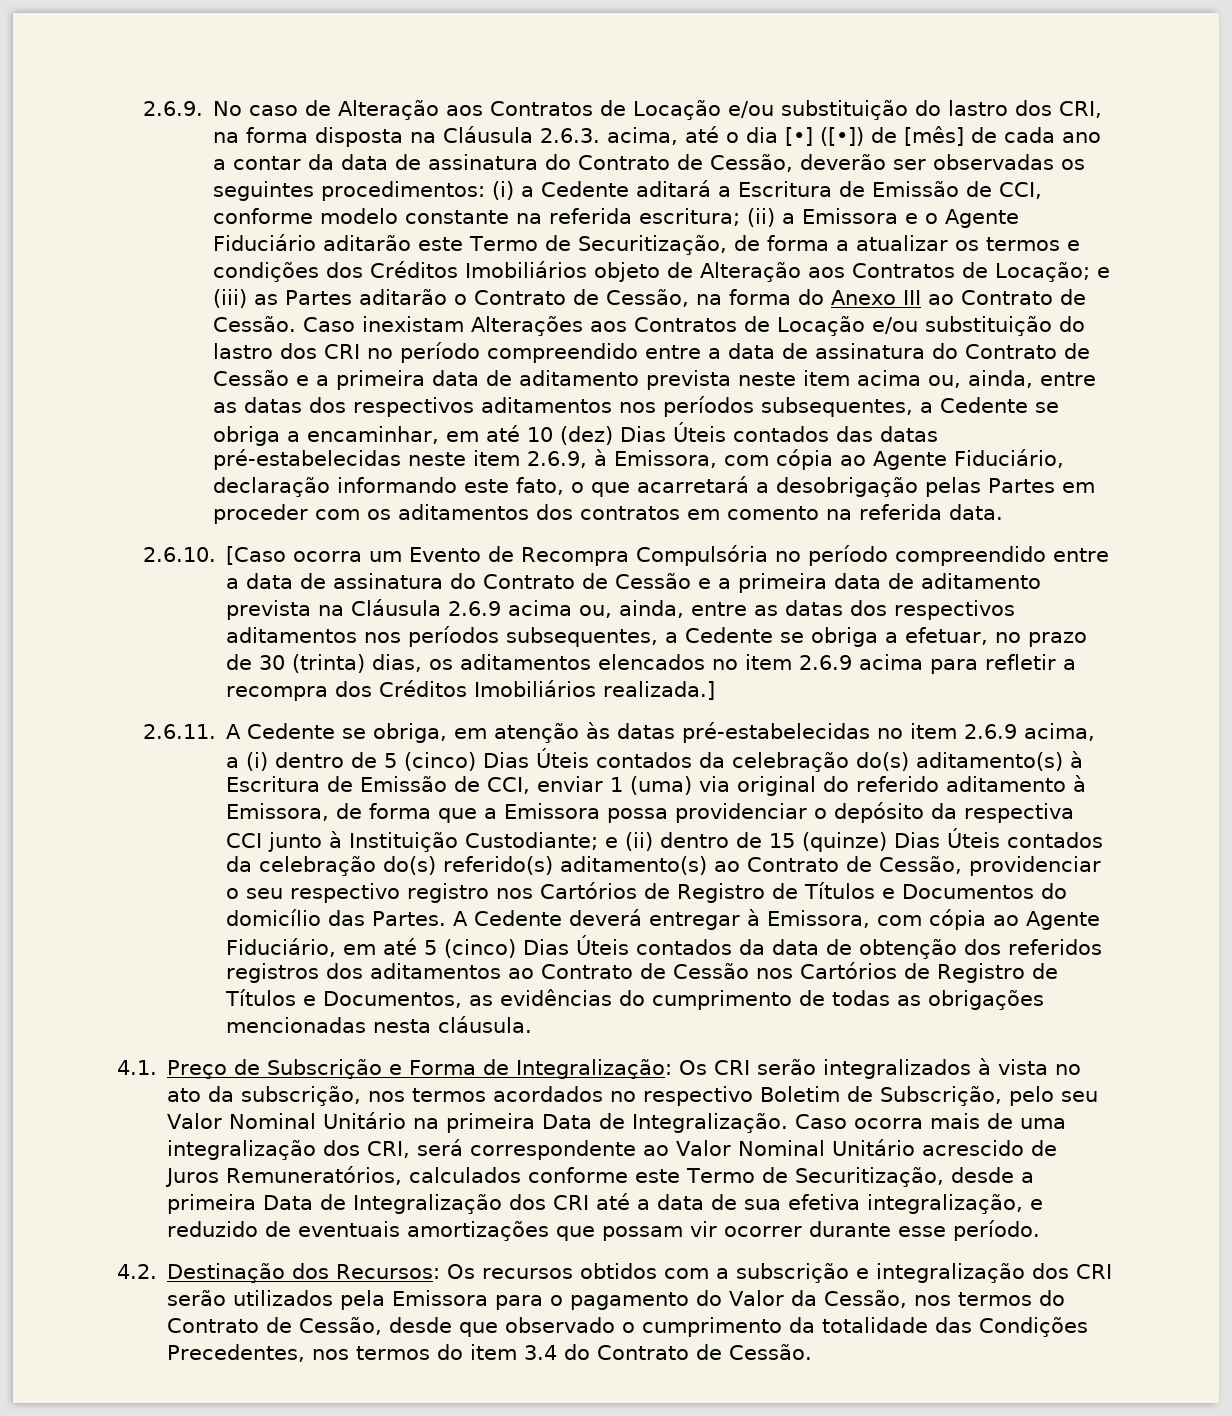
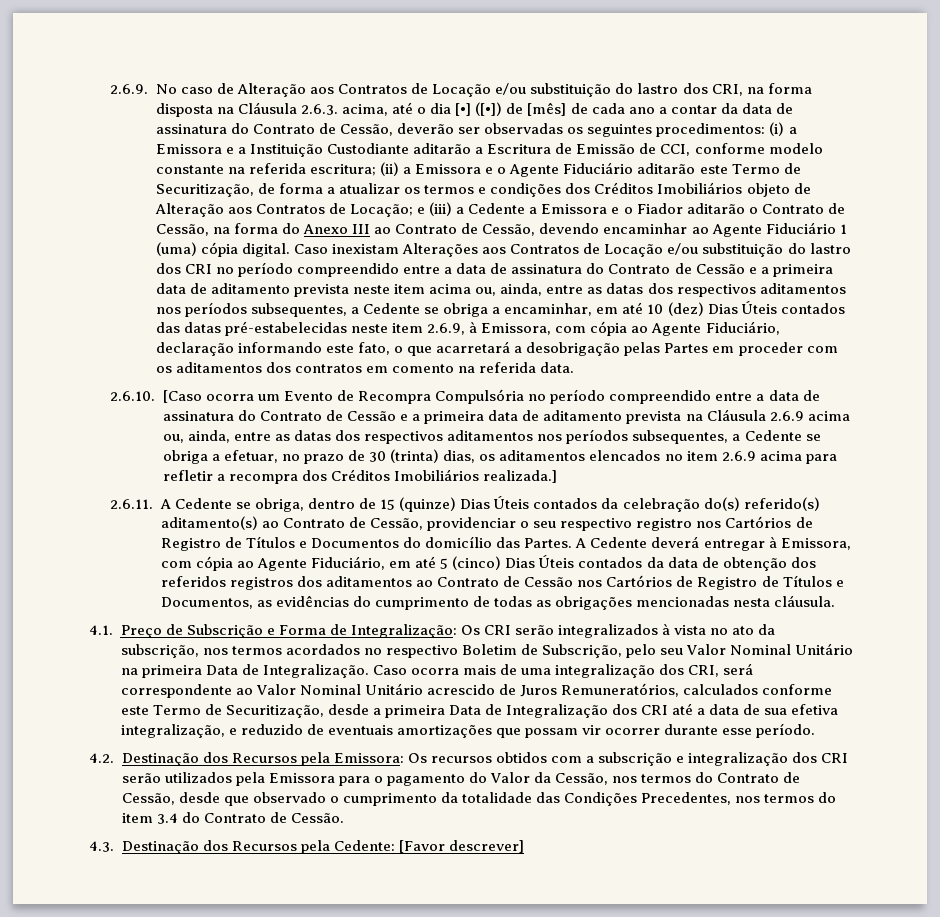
- (i) a Cedente aditará a Escritura de Emissão de CCI, conforme modelo constante na referida escritura;
+ (i) a Emissora e a Instituição Custodiante aditarão a Escritura de Emissão de CCI, conforme modelo constante na referida escritura;
- e (iii) as Partes aditarão o Contrato de Cessão, na forma do Anexo III ao Contrato de Cessão.
+ e (iii) a Cedente a Emissora e o Fiador aditarão o Contrato de Cessão, na forma do Anexo III ao Contrato de Cessão, devendo encaminhar ao Agente Fiduciário 1 (uma) cópia digital.
- 2.6.11. A Cedente se obriga, em atenção às datas pré-estabelecidas no item 2.6.9 acima, a (i) dentro de 5 (cinco) Dias Úteis contados da celebração do(s) aditamento(s) à Escritura de Emissão de CCI, enviar 1 (uma) via original do referido aditamento à Emissora, de forma que a Emissora possa providenciar o depósito da respectiva CCI junto à Instituição Custodiante; e (ii) dentro de 15 (quinze) Dias Úteis contados da celebração do(s) referido(s) aditamento(s) ao Contrato de Cessão, providenciar o seu respectivo registro nos Cartórios de Registro de Títulos e Documentos do domicílio das Partes.
+ 2.6.11. A Cedente se obriga, dentro de 15 (quinze) Dias Úteis contados da celebração do(s) referido(s) aditamento(s) ao Contrato de Cessão, providenciar o seu respectivo registro nos Cartórios de Registro de Títulos e Documentos do domicílio das Partes.
- 4.2. Destinação dos Recursos: Os recursos obtidos com a subscrição e integralização dos CRI serão utilizados pela Emissora para o pagamento do Valor da Cessão, nos termos do Contrato de Cessão, desde que observado o cumprimento da totalidade das Condições Precedentes, nos termos do item 3.4 do Contrato de Cessão.
+ 4.2. Destinação dos Recursos pela Emissora: Os recursos obtidos com a subscrição e integralização dos CRI serão utilizados pela Emissora para o pagamento do Valor da Cessão, nos termos do Contrato de Cessão, desde que observado o cumprimento da totalidade das Condições Precedentes, nos termos do item 3.4 do Contrato de Cessão.
+ 4.3. Destinação dos Recursos pela Cedente: [Favor descrever]

